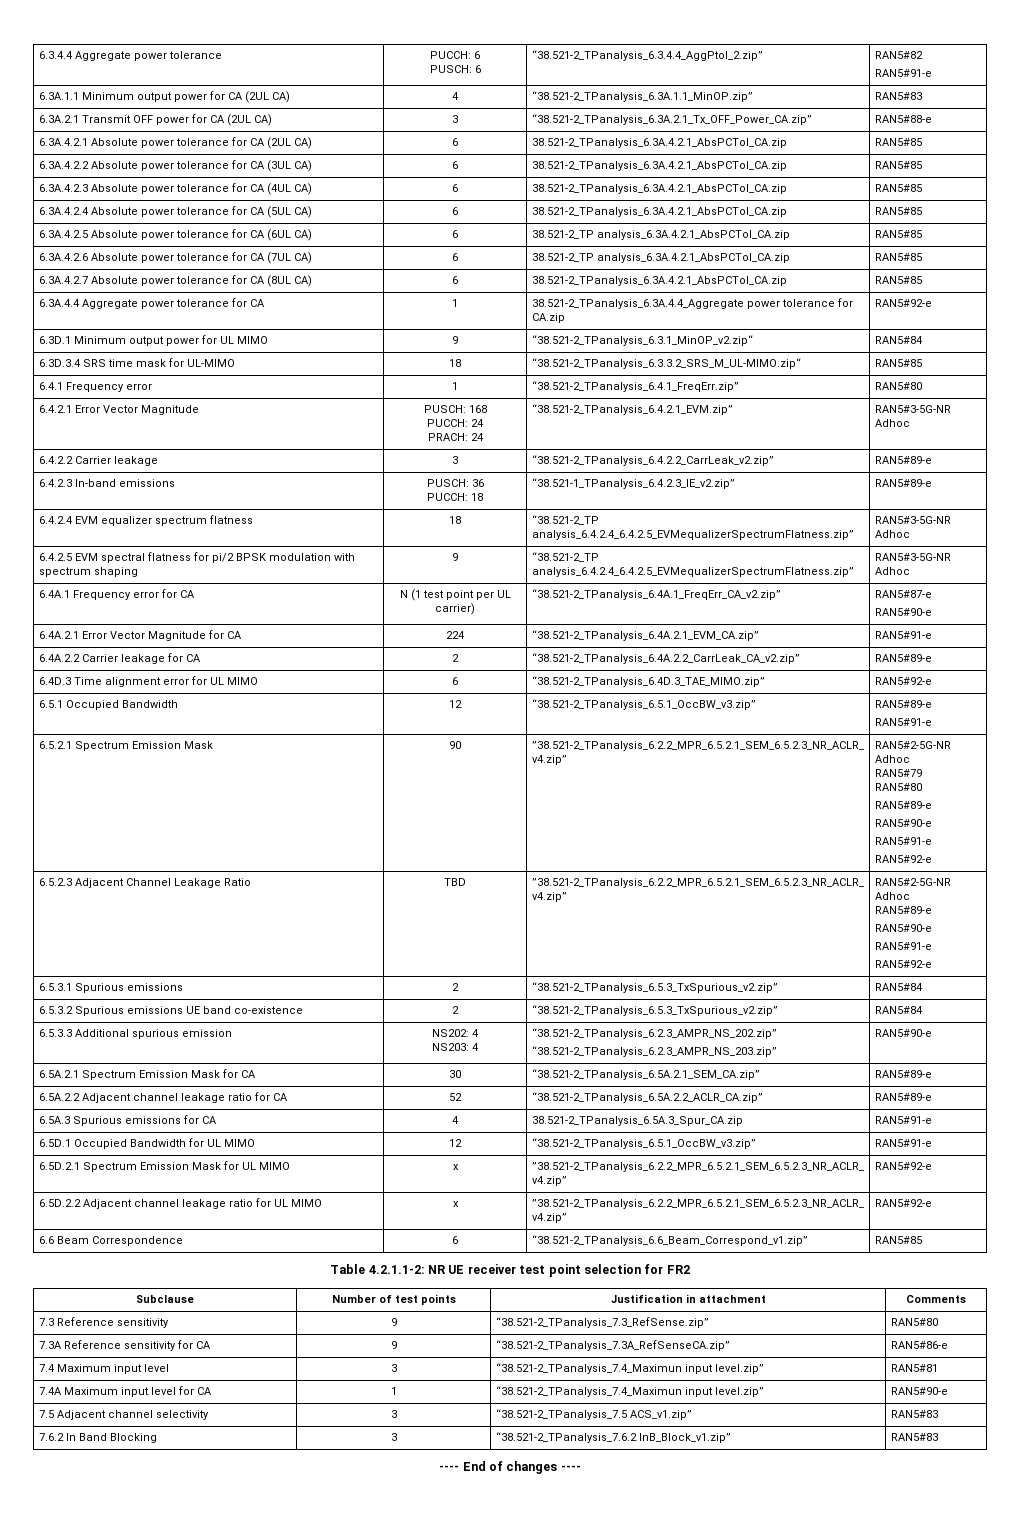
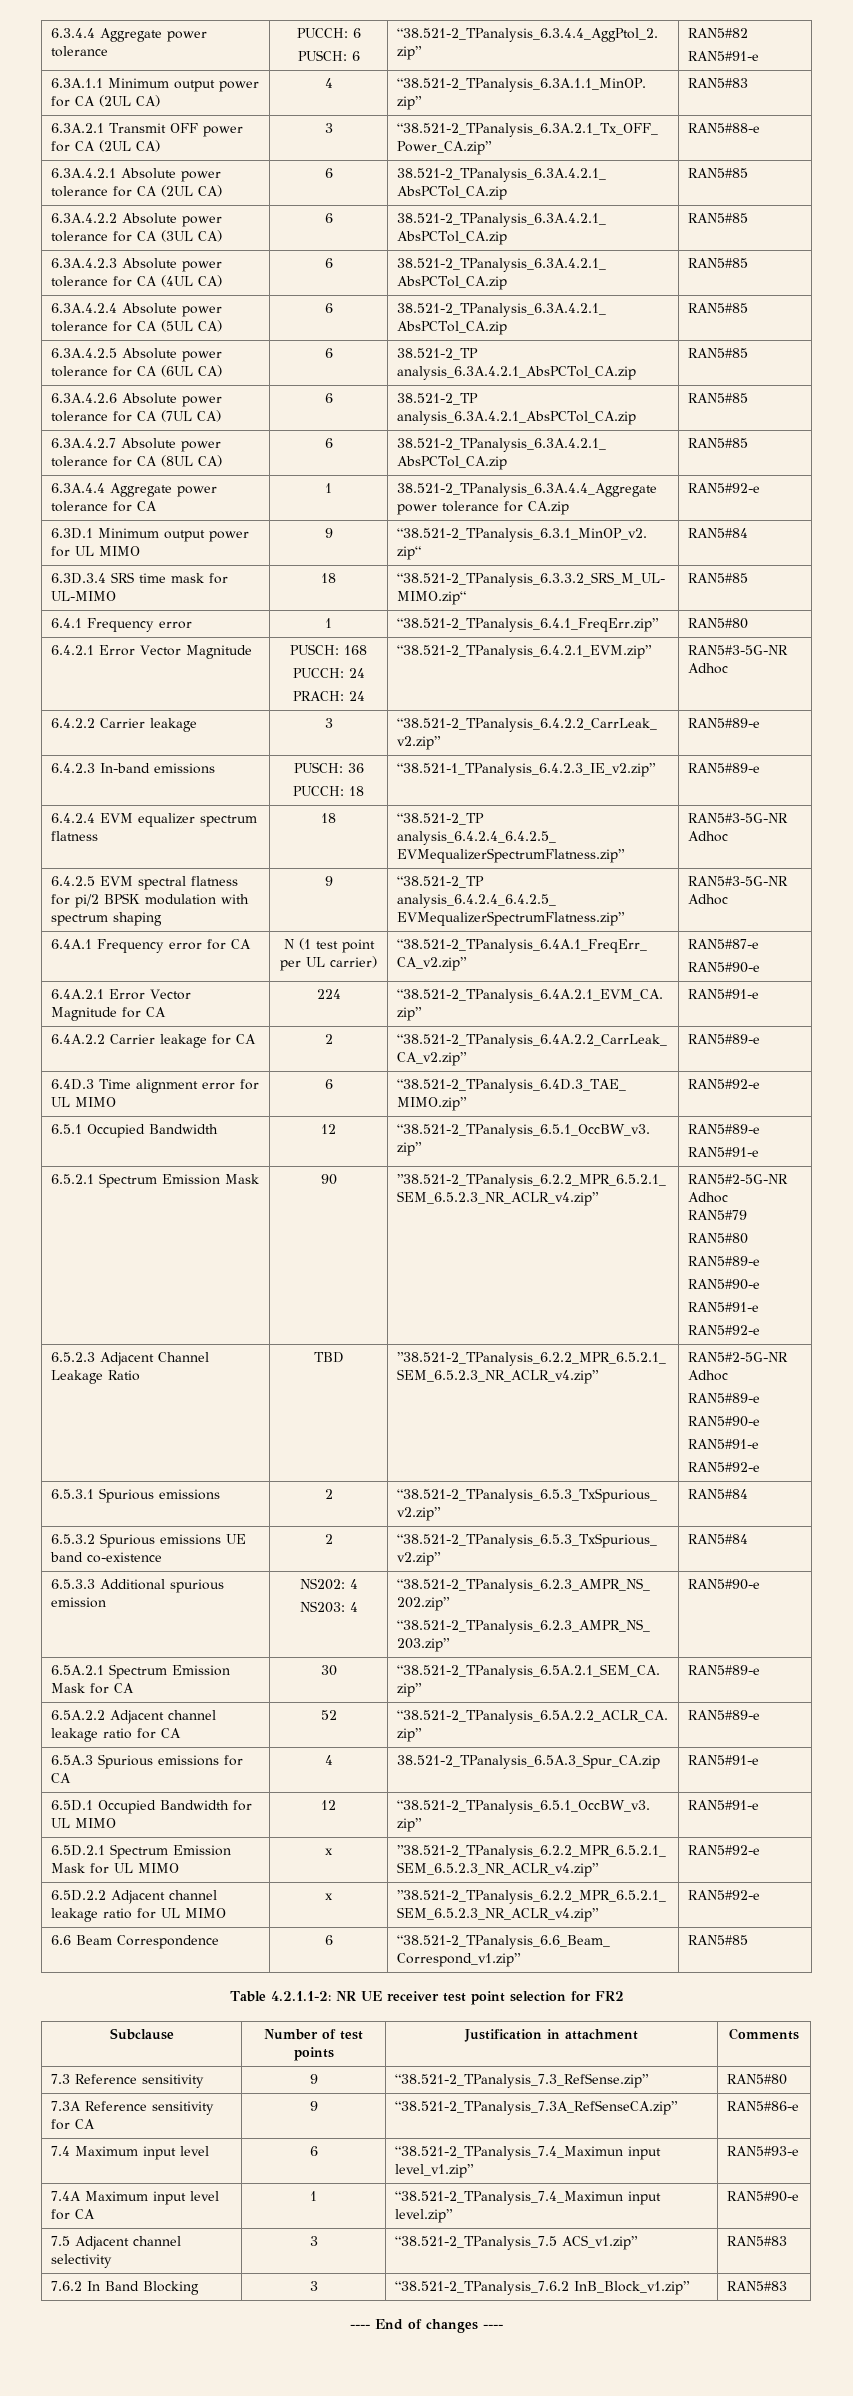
- 7.4 Maximum input level | 3 | “38.521-2_TPanalysis_7.4_Maximun input level.zip” | RAN5#81
+ 7.4 Maximum input level | 6 | “38.521-2_TPanalysis_7.4_Maximun input level_v1.zip” | RAN5#93-e

